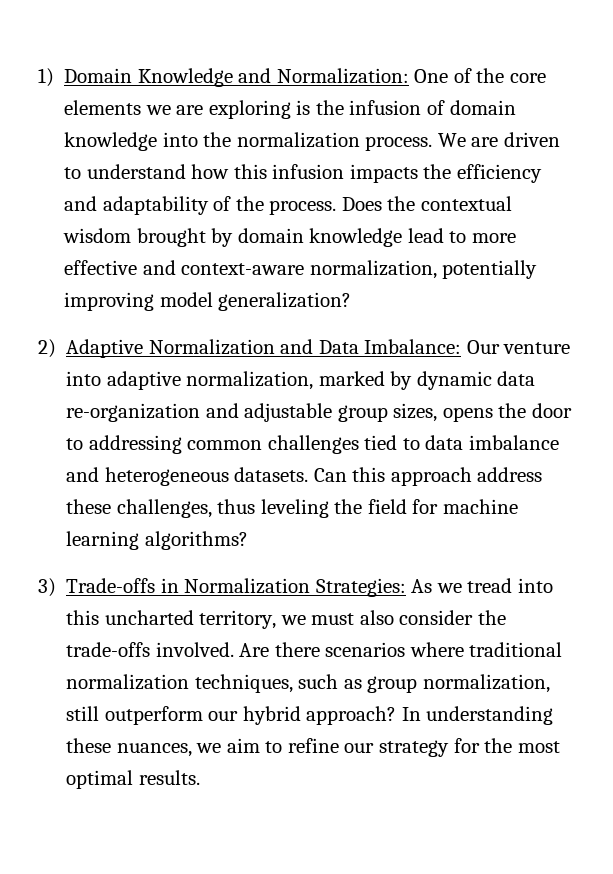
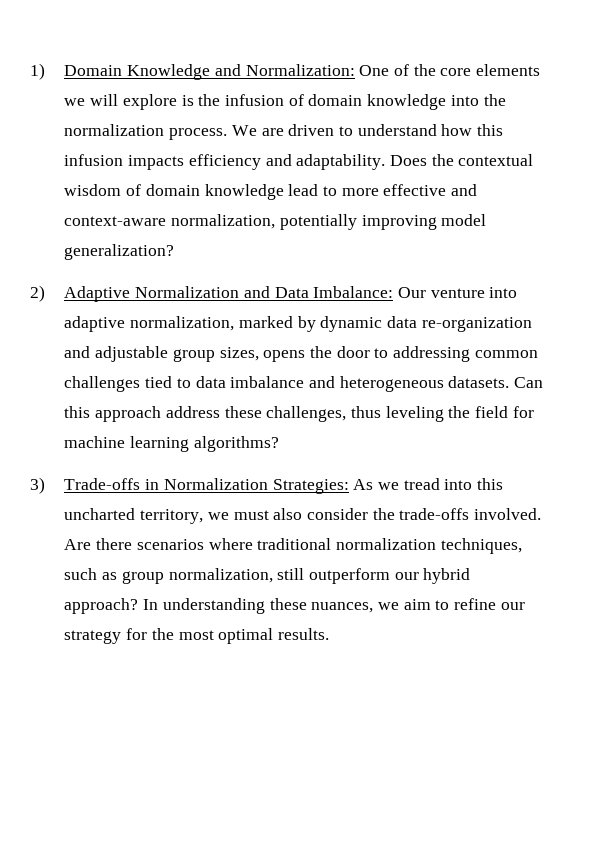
- 1) Domain Knowledge and Normalization: One of the core elements we are exploring is the infusion of domain knowledge into the normalization process.
+ 1) Domain Knowledge and Normalization: One of the core elements we will explore is the infusion of domain knowledge into the normalization process.
- We are driven to understand how this infusion impacts the efficiency and adaptability of the process.
+ We are driven to understand how this infusion impacts efficiency and adaptability.
- Does the contextual wisdom brought by domain knowledge lead to more effective and context-aware normalization, potentially improving model generalization?
+ Does the contextual wisdom of domain knowledge lead to more effective and context-aware normalization, potentially improving model generalization?

